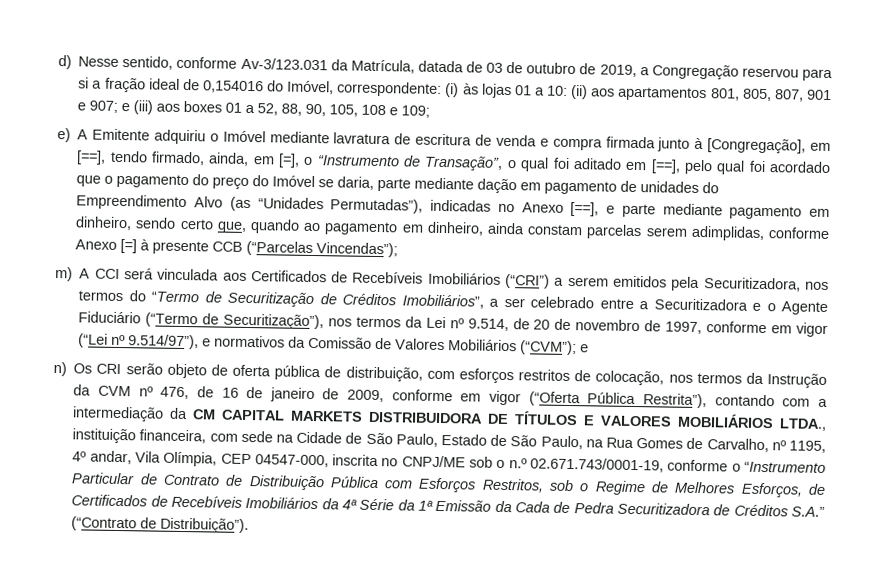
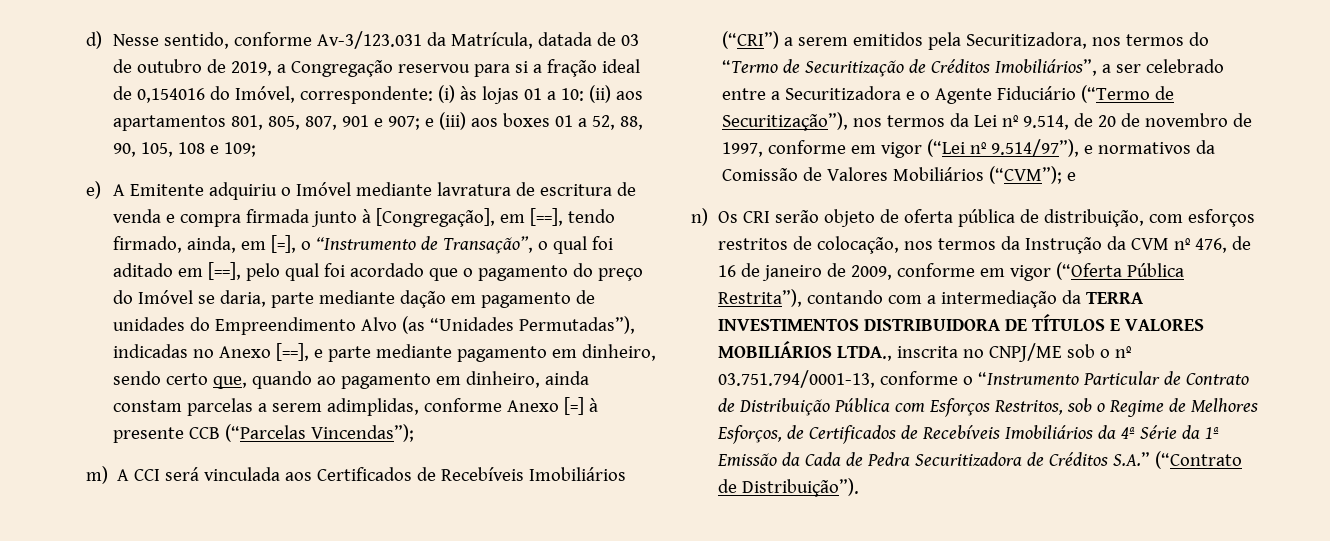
- e) A Emitente adquiriu o Imóvel mediante lavratura de escritura de venda e compra firmada junto à [Congregação], em [==], tendo firmado, ainda, em [=], o “Instrumento de Transação”, o qual foi aditado em [==], pelo qual foi acordado que o pagamento do preço do Imóvel se daria, parte mediante dação em pagamento de unidades do Empreendimento Alvo (as “Unidades Permutadas”), indicadas no Anexo [==], e parte mediante pagamento em dinheiro, sendo certo que, quando ao pagamento em dinheiro, ainda constam parcelas serem adimplidas, conforme Anexo [=] à presente CCB (“Parcelas Vincendas”);
+ e) A Emitente adquiriu o Imóvel mediante lavratura de escritura de venda e compra firmada junto à [Congregação], em [==], tendo firmado, ainda, em [=], o “Instrumento de Transação”, o qual foi aditado em [==], pelo qual foi acordado que o pagamento do preço do Imóvel se daria, parte mediante dação em pagamento de unidades do Empreendimento Alvo (as “Unidades Permutadas”), indicadas no Anexo [==], e parte mediante pagamento em dinheiro, sendo certo que, quando ao pagamento em dinheiro, ainda constam parcelas a serem adimplidas, conforme Anexo [=] à presente CCB (“Parcelas Vincendas”);
- n) Os CRI serão objeto de oferta pública de distribuição, com esforços restritos de colocação, nos termos da Instrução da CVM nº 476, de 16 de janeiro de 2009, conforme em vigor (“Oferta Pública Restrita”), contando com a intermediação da CM CAPITAL MARKETS DISTRIBUIDORA DE TÍTULOS E VALORES MOBILIÁRIOS LTDA., instituição financeira, com sede na Cidade de São Paulo, Estado de São Paulo, na Rua Gomes de Carvalho, nº 1195, 4º andar, Vila Olímpia, CEP 04547-000, inscrita no CNPJ/ME sob o n.º 02.671.743/0001-19, conforme o “Instrumento Particular de Contrato de Distribuição Pública com Esforços Restritos, sob o Regime de Melhores Esforços, de Certificados de Recebíveis Imobiliários da 4ª Série da 1ª Emissão da Cada de Pedra Securitizadora de Créditos S.A.” (“Contrato de Distribuição”).
+ n) Os CRI serão objeto de oferta pública de distribuição, com esforços restritos de colocação, nos termos da Instrução da CVM nº 476, de 16 de janeiro de 2009, conforme em vigor (“Oferta Pública Restrita”), contando com a intermediação da TERRA INVESTIMENTOS DISTRIBUIDORA DE TÍTULOS E VALORES MOBILIÁRIOS LTDA., inscrita no CNPJ/ME sob o nº 03.751.794/0001-13, conforme o “Instrumento Particular de Contrato de Distribuição Pública com Esforços Restritos, sob o Regime de Melhores Esforços, de Certificados de Recebíveis Imobiliários da 4ª Série da 1ª Emissão da Cada de Pedra Securitizadora de Créditos S.A.” (“Contrato de Distribuição”).

